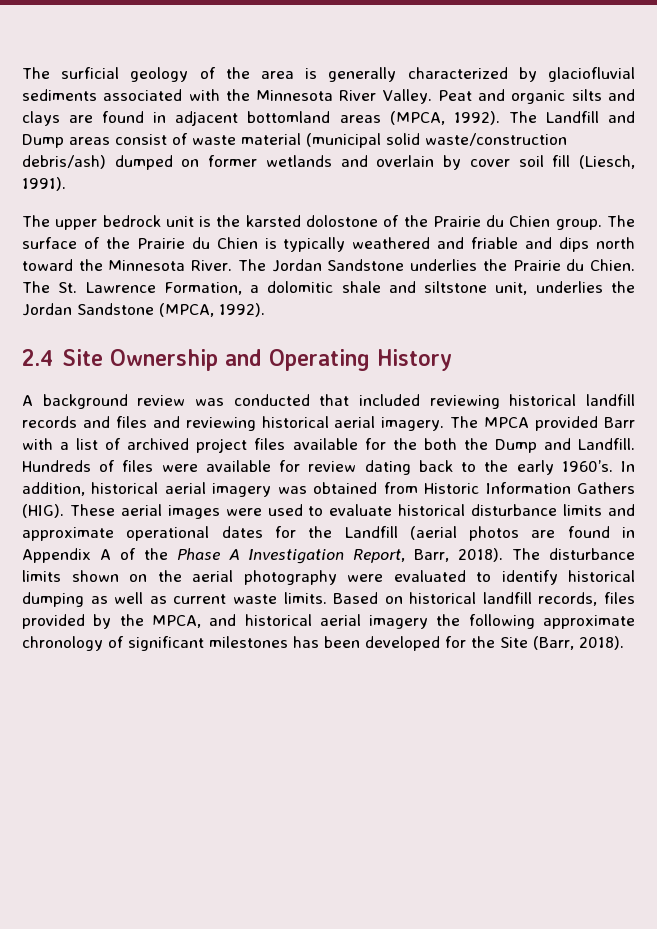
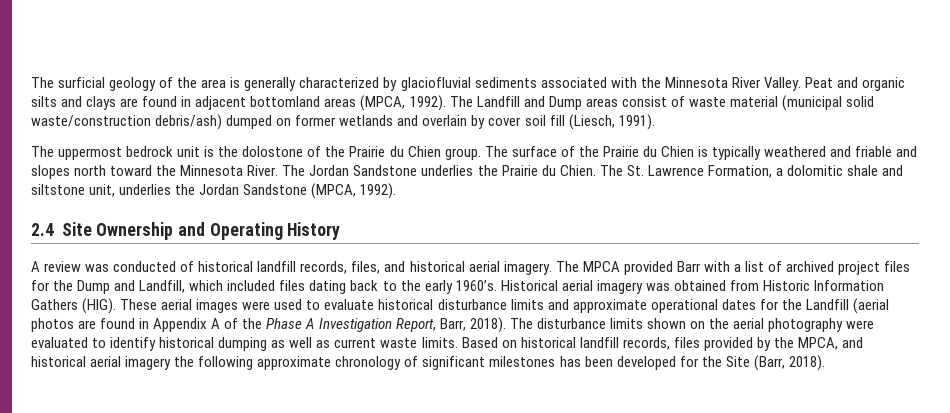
- The upper bedrock unit is the karsted dolostone of the Prairie du Chien group.
+ The uppermost bedrock unit is the dolostone of the Prairie du Chien group.
- The surface of the Prairie du Chien is typically weathered and friable and dips north toward the Minnesota River.
+ The surface of the Prairie du Chien is typically weathered and friable and slopes north toward the Minnesota River.
- A background review was conducted that included reviewing historical landfill records and files and reviewing historical aerial imagery.
+ A review was conducted of historical landfill records, files, and historical aerial imagery.
- The MPCA provided Barr with a list of archived project files available for the both the Dump and Landfill. Hundreds of files were available for review dating back to the early 1960’s.
+ The MPCA provided Barr with a list of archived project files for the Dump and Landfill, which included files dating back to the early 1960’s.
- In addition, historical aerial imagery was obtained from Historic Information Gathers (HIG).
+ Historical aerial imagery was obtained from Historic Information Gathers (HIG).

